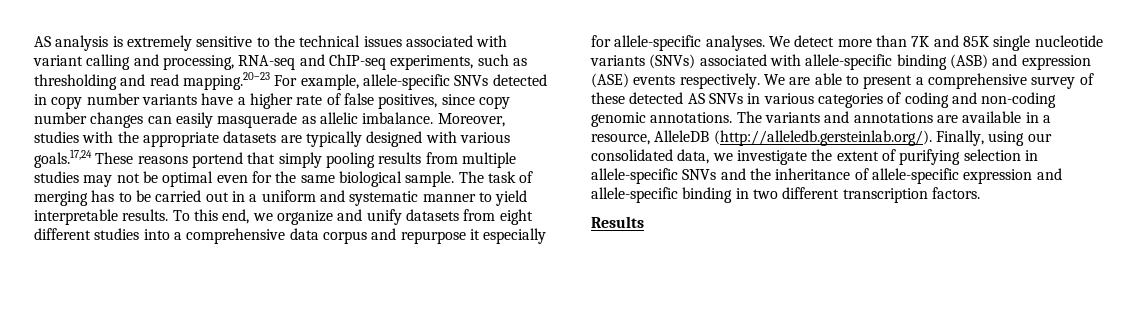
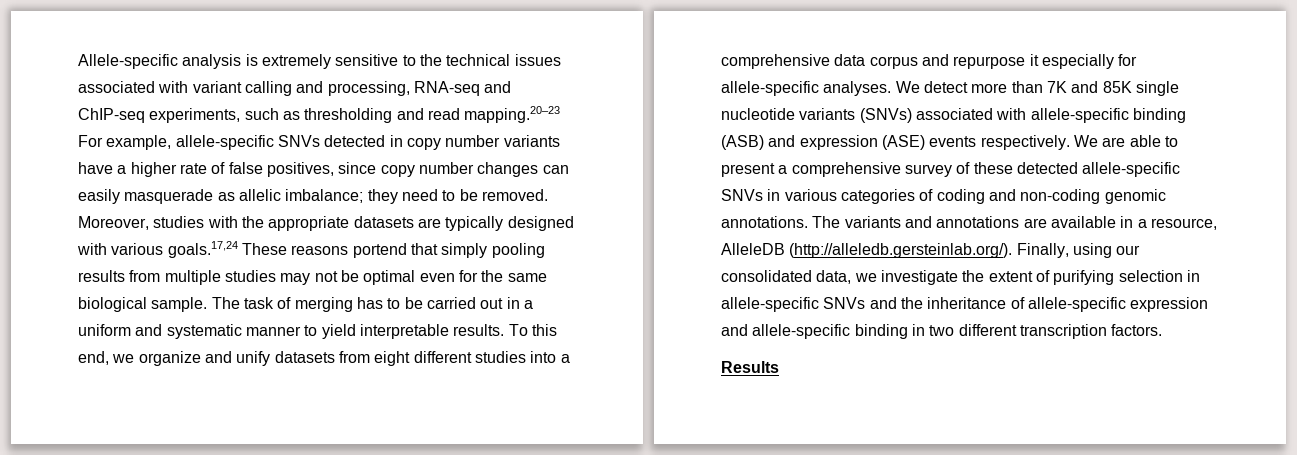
- AS analysis is extremely sensitive to the technical issues associated with variant calling and processing, RNA-seq and ChIP-seq experiments, such as thresholding and read mapping.20–23 For example, allele-specific SNVs detected in copy number variants have a higher rate of false positives, since copy number changes can easily masquerade as allelic imbalance.
+ Allele-specific analysis is extremely sensitive to the technical issues associated with variant calling and processing, RNA-seq and ChIP-seq experiments, such as thresholding and read mapping.20–23 For example, allele-specific SNVs detected in copy number variants have a higher rate of false positives, since copy number changes can easily masquerade as allelic imbalance; they need to be removed.
- We are able to present a comprehensive survey of these detected AS SNVs in various categories of coding and non-coding genomic annotations.
+ We are able to present a comprehensive survey of these detected allele-specific SNVs in various categories of coding and non-coding genomic annotations.

